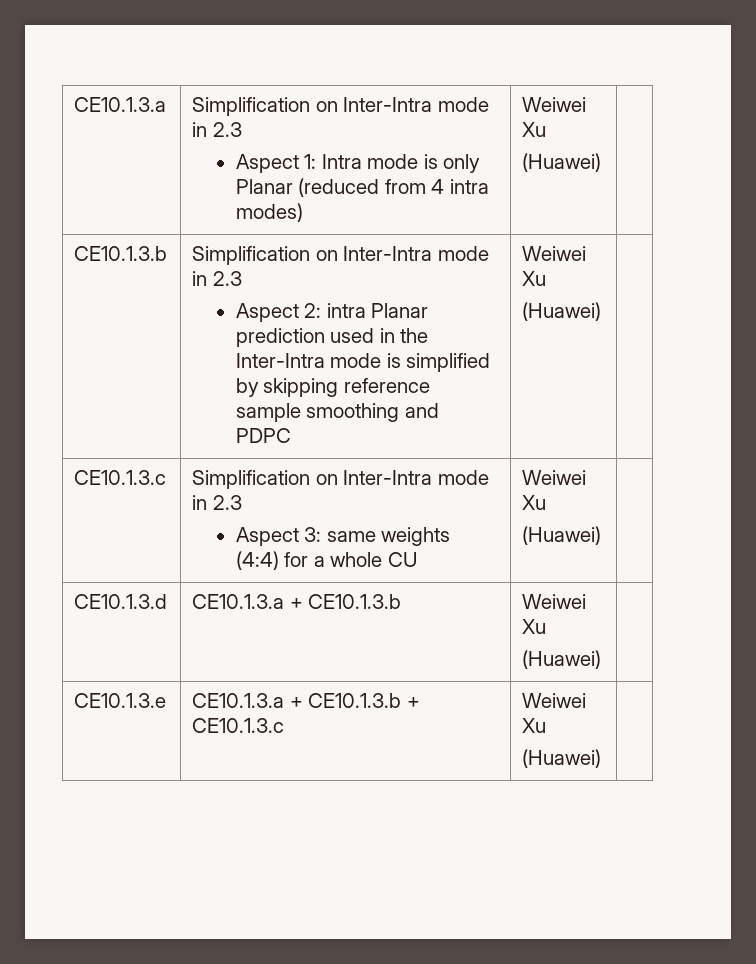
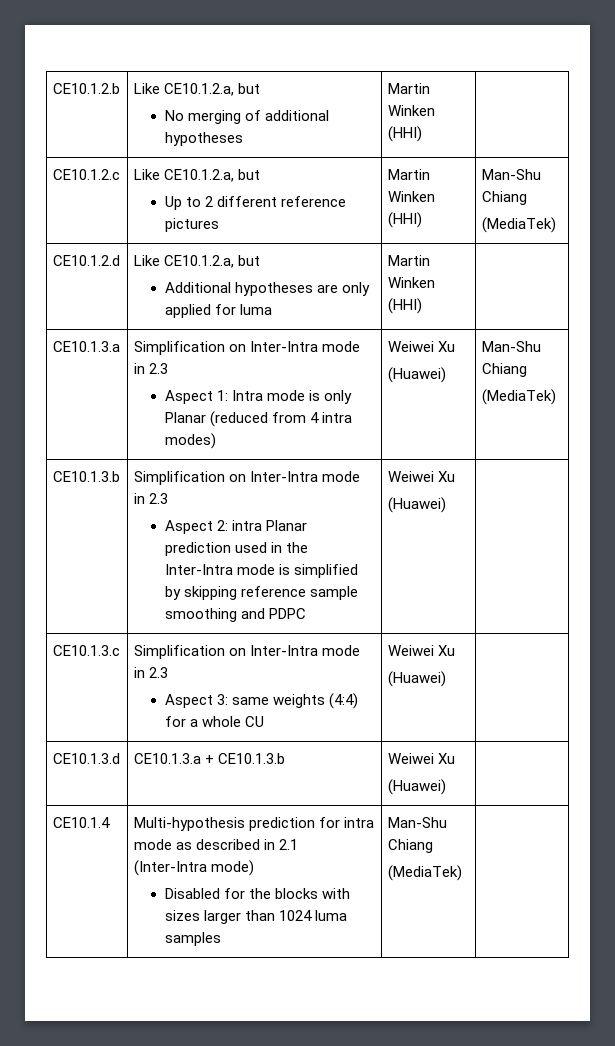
+ CE10.1.2.b | Like CE10.1.2.a, but
+ No merging of additional hypotheses | Martin Winken (HHI) |
+ CE10.1.2.c | Like CE10.1.2.a, but
+ Up to 2 different reference pictures | Martin Winken (HHI) | Man-Shu Chiang
+ (MediaTek)
+ CE10.1.2.d | Like CE10.1.2.a, but
+ Additional hypotheses are only applied for luma | Martin Winken (HHI) |
  CE10.1.3.a | Simplification on Inter-Intra mode in 2.3
  Aspect 1: Intra mode is only Planar (reduced from 4 intra modes) | Weiwei Xu
- (Huawei) |
+ (Huawei) | Man-Shu Chiang
+ (MediaTek)
- CE10.1.3.e | CE10.1.3.a + CE10.1.3.b + CE10.1.3.c | Weiwei Xu
- (Huawei) |
+ CE10.1.4 | Multi-hypothesis prediction for intra mode as described in 2.1 (Inter-Intra mode)
+ Disabled for the blocks with sizes larger than 1024 luma samples | Man-Shu Chiang
+ (MediaTek) |

